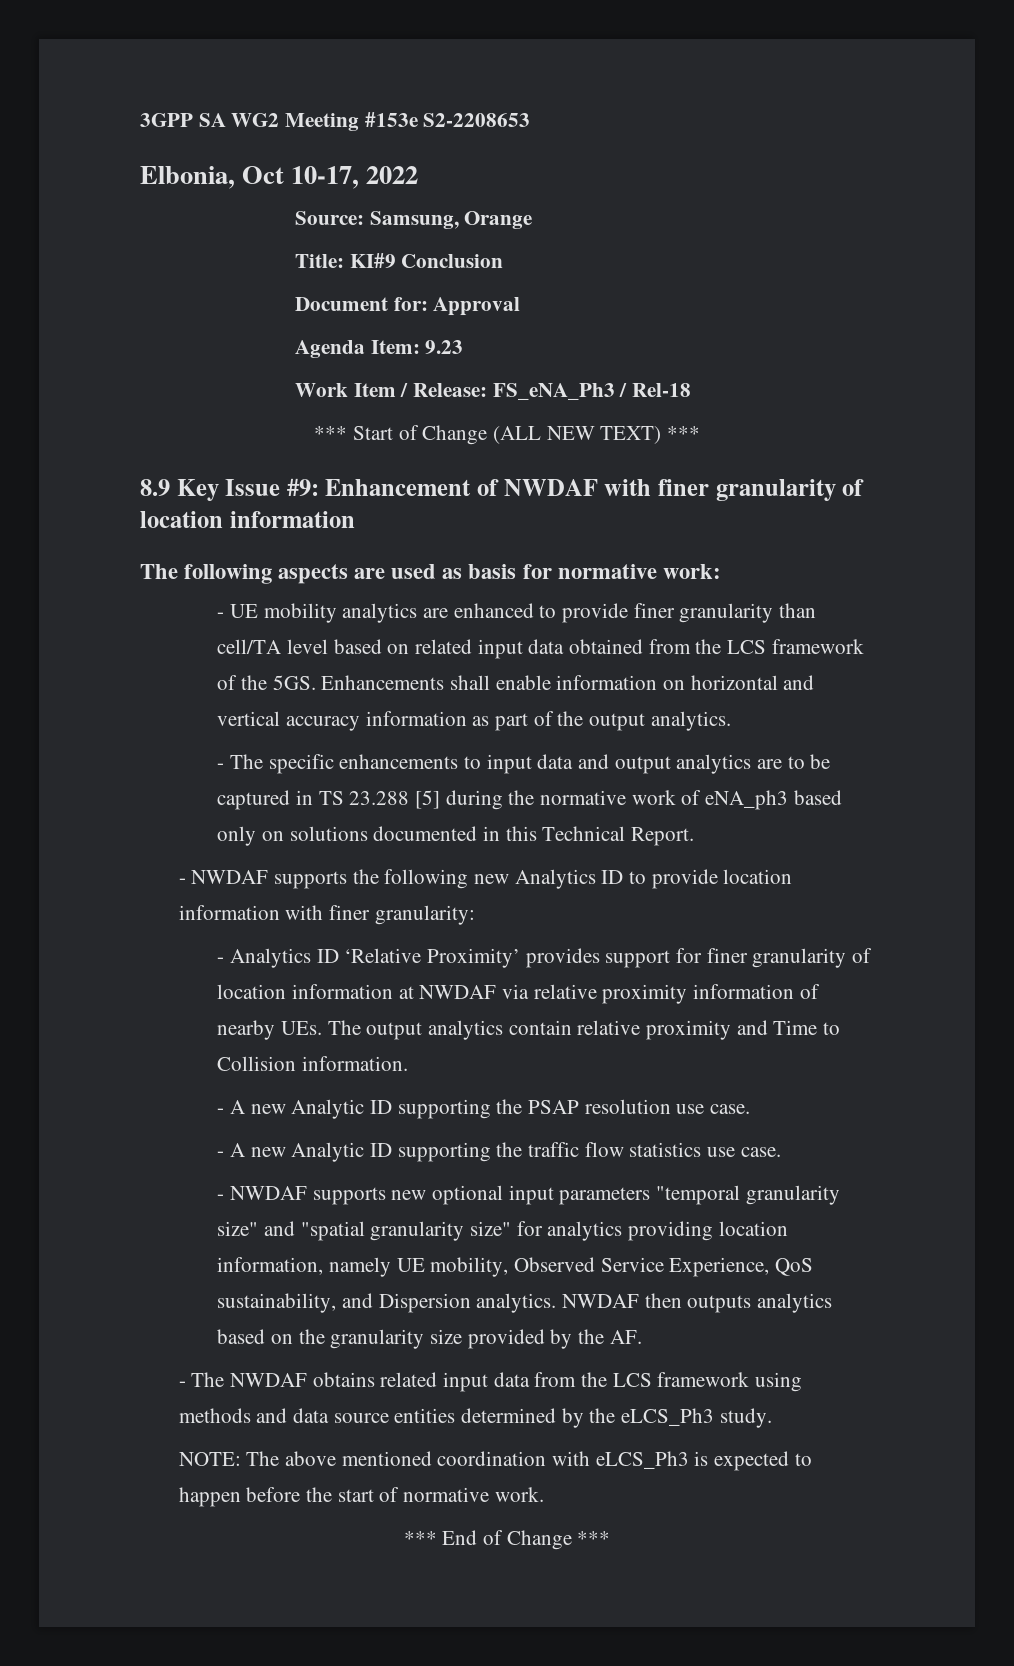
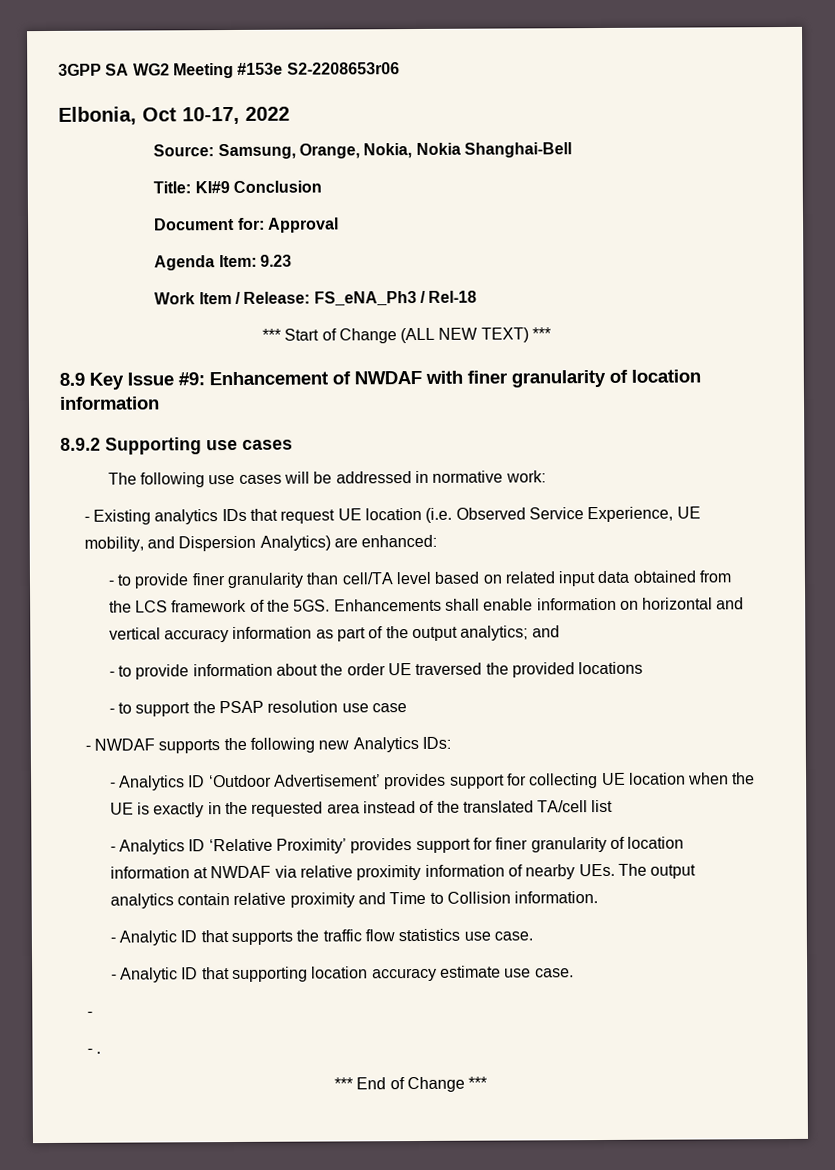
- 3GPP SA WG2 Meeting #153e S2-2208653
+ 3GPP SA WG2 Meeting #153e S2-2208653r06
- Source: Samsung, Orange
+ Source: Samsung, Orange, Nokia, Nokia Shanghai-Bell
- The following aspects are used as basis for normative work:
- - UE mobility analytics are enhanced to provide finer granularity than cell/TA level based on related input data obtained from the LCS framework of the 5GS.
+ 8.9.2 Supporting use cases
+ The following use cases will be addressed in normative work:
+ - Existing analytics IDs that request UE location (i.e. Observed Service Experience, UE mobility, and Dispersion Analytics) are enhanced:
+ - to provide finer granularity than cell/TA level based on related input data obtained from the LCS framework of the 5GS.
- Enhancements shall enable information on horizontal and vertical accuracy information as part of the output analytics.
- - The specific enhancements to input data and output analytics are to be captured in TS 23.288 [5] during the normative work of eNA_ph3 based only on solutions documented in this Technical Report.
+ Enhancements shall enable information on horizontal and vertical accuracy information as part of the output analytics; and
+ - to provide information about the order UE traversed the provided locations
+ - to support the PSAP resolution use case
- - NWDAF supports the following new Analytics ID to provide location information with finer granularity:
+ - NWDAF supports the following new Analytics IDs:
+ - Analytics ID ‘Outdoor Advertisement’ provides support for collecting UE location when the UE is exactly in the requested area instead of the translated TA/cell list
- - A new Analytic ID supporting the PSAP resolution use case.
- - A new Analytic ID supporting the traffic flow statistics use case.
+ - Analytic ID that supports the traffic flow statistics use case.
- - NWDAF supports new optional input parameters "temporal granularity size" and "spatial granularity size" for analytics providing location information, namely UE mobility, Observed Service Experience, QoS sustainability, and Dispersion analytics. NWDAF then outputs analytics based on the granularity size provided by the AF.
- - The NWDAF obtains related input data from the LCS framework using methods and data source entities determined by the eLCS_Ph3 study.
- NOTE: The above mentioned coordination with eLCS_Ph3 is expected to happen before the start of normative work.
+ - Analytic ID that supporting location accuracy estimate use case.
+ -
+ - .

